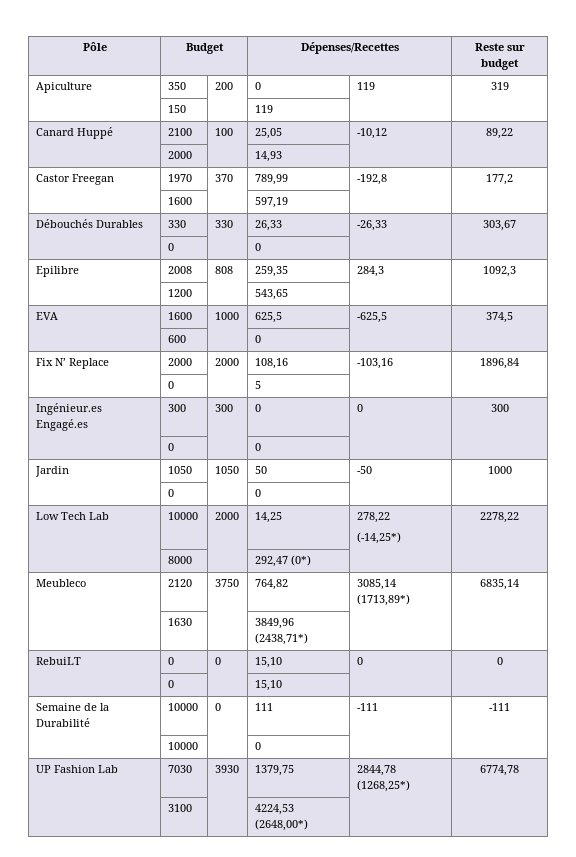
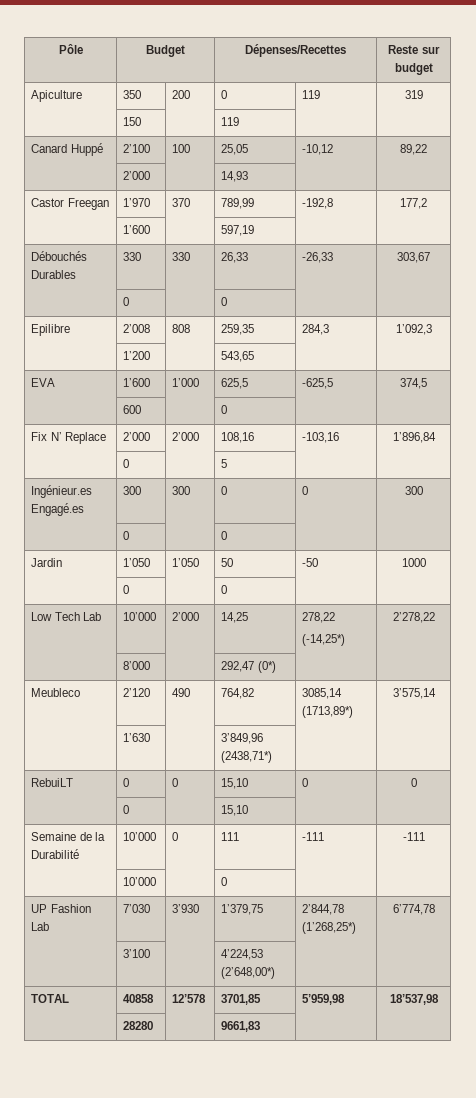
- Canard Huppé | 2100 | 100 | 25,05 | -10,12 | 89,22
+ Canard Huppé | 2’100 | 100 | 25,05 | -10,12 | 89,22
- | 2000 | | 14,93 | |
+ | 2’000 | | 14,93 | |
- Castor Freegan | 1970 | 370 | 789,99 | -192,8 | 177,2
+ Castor Freegan | 1’970 | 370 | 789,99 | -192,8 | 177,2
- | 1600 | | 597,19 | |
+ | 1’600 | | 597,19 | |
- Epilibre | 2008 | 808 | 259,35 | 284,3 | 1092,3
- | 1200 | | 543,65 | |
+ Epilibre | 2’008 | 808 | 259,35 | 284,3 | 1’092,3
+ | 1’200 | | 543,65 | |
- EVA | 1600 | 1000 | 625,5 | -625,5 | 374,5
+ EVA | 1’600 | 1’000 | 625,5 | -625,5 | 374,5
- Fix N’ Replace | 2000 | 2000 | 108,16 | -103,16 | 1896,84
+ Fix N’ Replace | 2’000 | 2’000 | 108,16 | -103,16 | 1’896,84
- Jardin | 1050 | 1050 | 50 | -50 | 1000
+ Jardin | 1’050 | 1’050 | 50 | -50 | 1000
- Low Tech Lab | 10000 | 2000 | 14,25 | 278,22
- (-14,25*) | 2278,22
- | 8000 | | 292,47 (0*) | |
+ Low Tech Lab | 10’000 | 2’000 | 14,25 | 278,22
+ (-14,25*) | 2’278,22
+ | 8’000 | | 292,47 (0*) | |
- Meubleco | 2120 | 3750 | 764,82 | 3085,14 (1713,89*) | 6835,14
- | 1630 | | 3849,96 (2438,71*) | |
+ Meubleco | 2’120 | 490 | 764,82 | 3085,14 (1713,89*) | 3’575,14
+ | 1’630 | | 3’849,96 (2438,71*) | |
- Semaine de la Durabilité | 10000 | 0 | 111 | -111 | -111
+ Semaine de la Durabilité | 10’000 | 0 | 111 | -111 | -111
- | 10000 | | 0 | |
+ | 10’000 | | 0 | |
- UP Fashion Lab | 7030 | 3930 | 1379,75 | 2844,78 (1268,25*) | 6774,78
- | 3100 | | 4224,53 (2648,00*) | |
+ UP Fashion Lab | 7’030 | 3’930 | 1’379,75 | 2’844,78 (1’268,25*) | 6’774,78
+ | 3’100 | | 4’224,53 (2’648,00*) | |
+ TOTAL | 40858 | 12’578 | 3701,85 | 5’959,98 | 18’537,98
+ | 28280 | | 9661,83 | |

